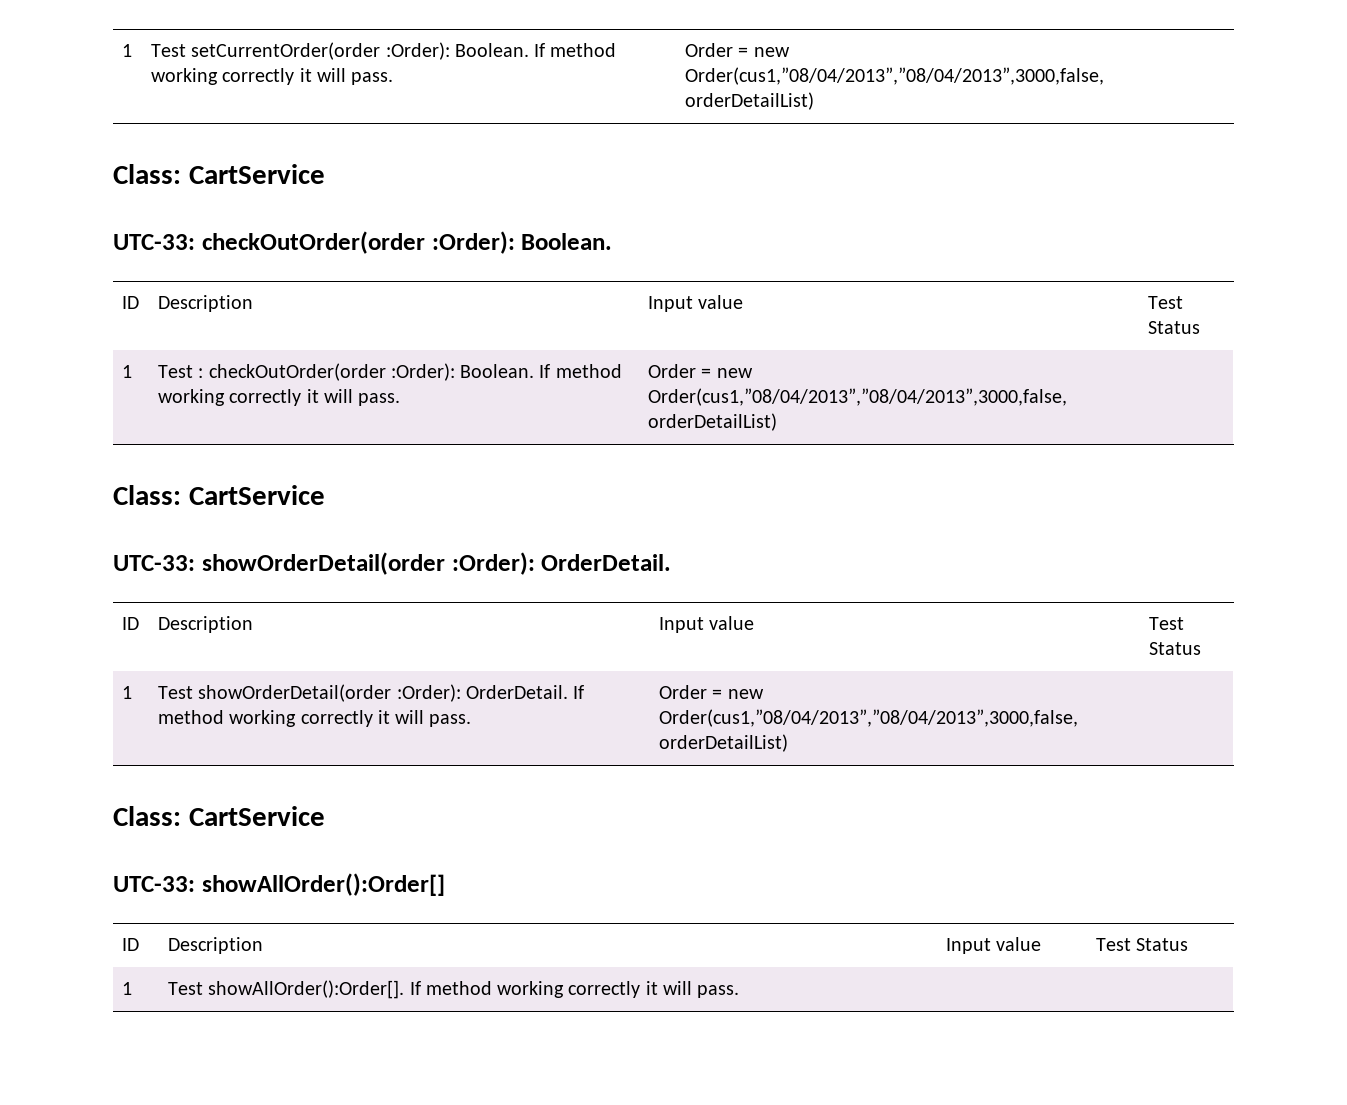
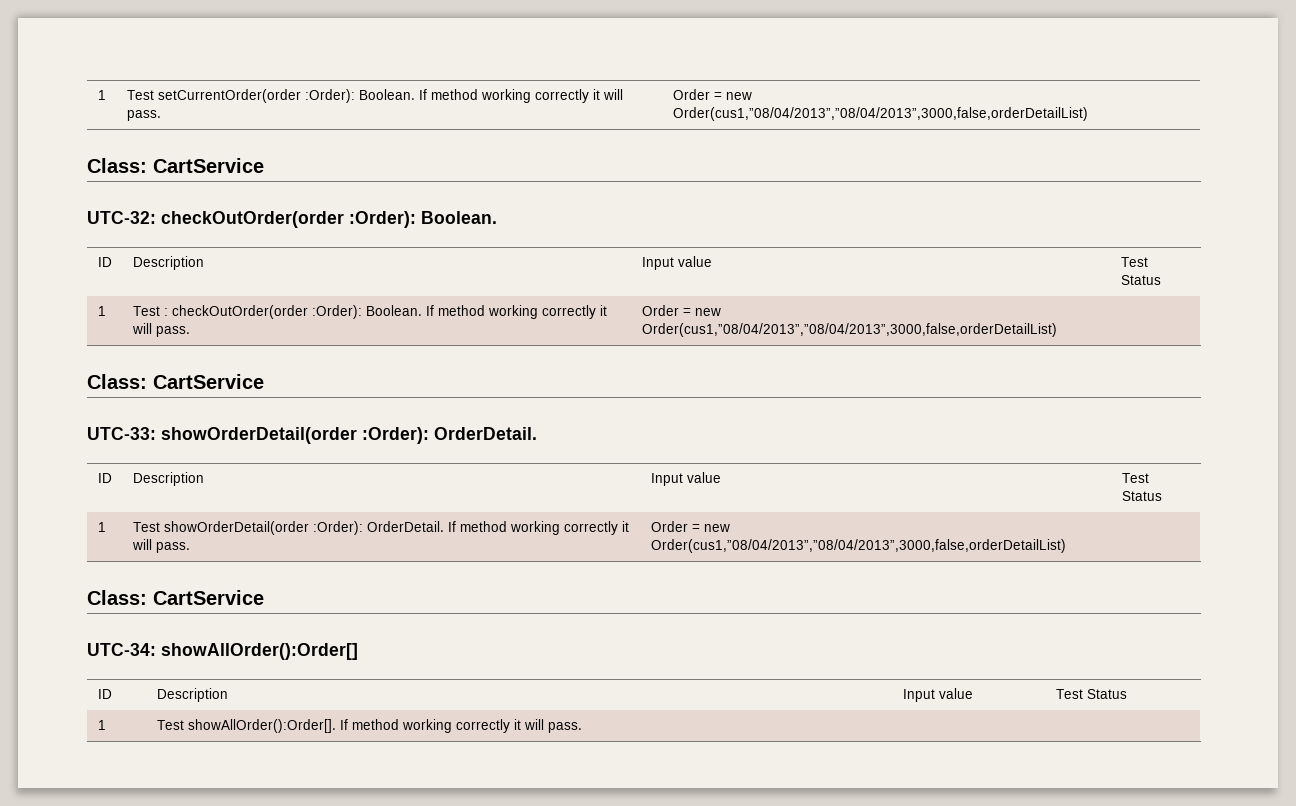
- UTC-33: checkOutOrder(order :Order): Boolean.
+ UTC-32: checkOutOrder(order :Order): Boolean.
- UTC-33: showAllOrder():Order[]
+ UTC-34: showAllOrder():Order[]

